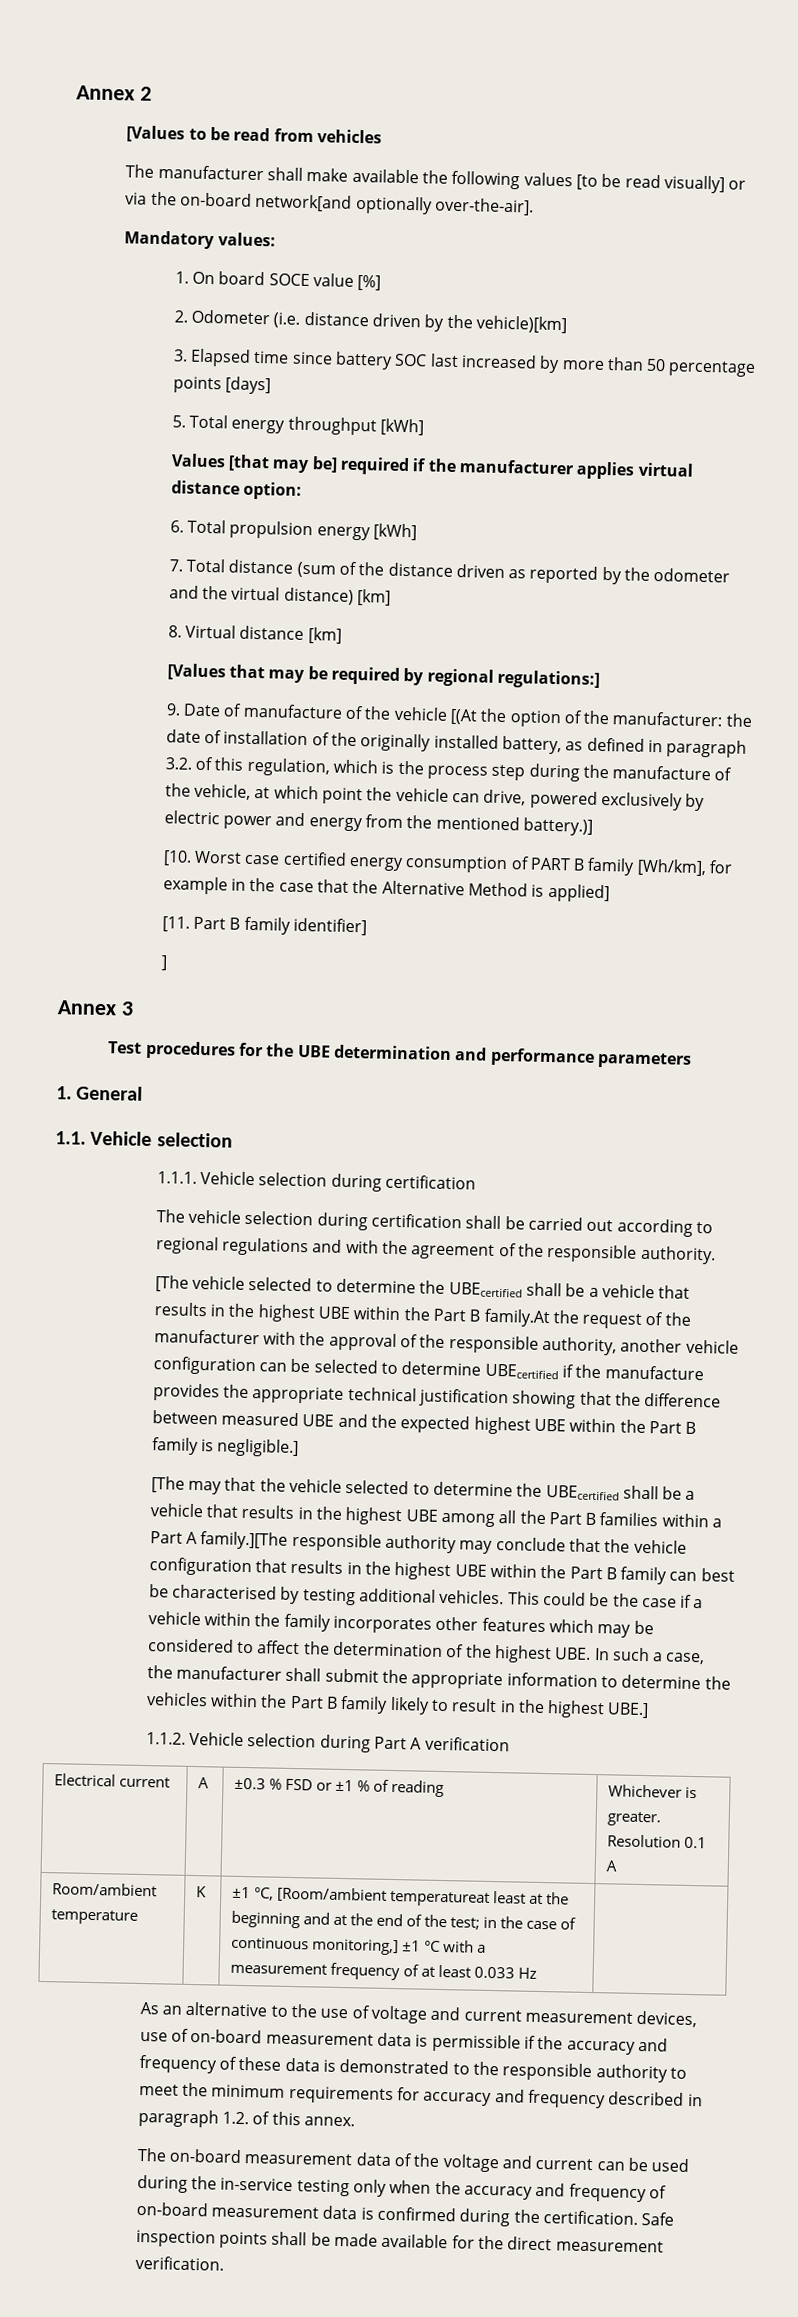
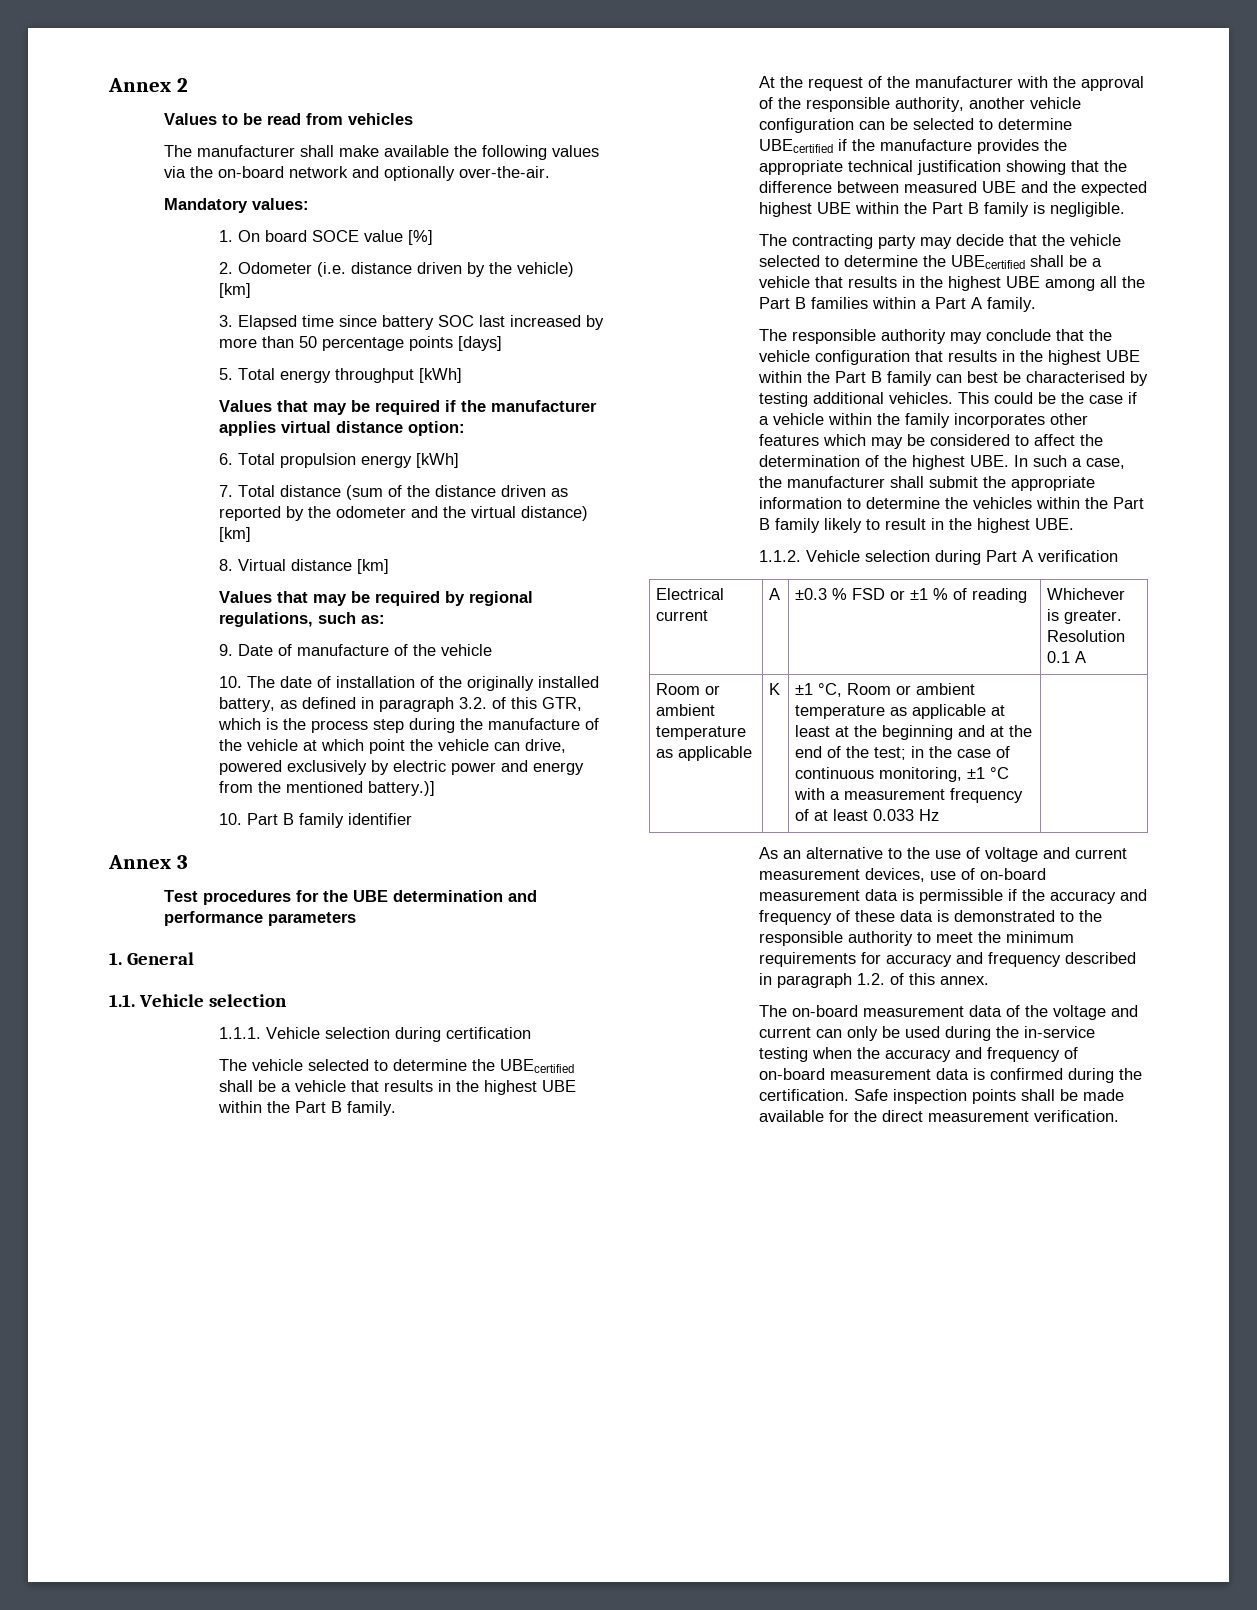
- [Values to be read from vehicles
+ Values to be read from vehicles
- The manufacturer shall make available the following values [to be read visually] or via the on-board network[and optionally over-the-air].
+ The manufacturer shall make available the following values via the on-board network and optionally over-the-air.
- 2. Odometer (i.e. distance driven by the vehicle)[km]
+ 2. Odometer (i.e. distance driven by the vehicle) [km]
- Values [that may be] required if the manufacturer applies virtual distance option:
+ Values that may be required if the manufacturer applies virtual distance option:
- [Values that may be required by regional regulations:]
+ Values that may be required by regional regulations, such as:
- 9. Date of manufacture of the vehicle [(At the option of the manufacturer: the date of installation of the originally installed battery, as defined in paragraph 3.2. of this regulation, which is the process step during the manufacture of the vehicle, at which point the vehicle can drive, powered exclusively by electric power and energy from the mentioned battery.)]
+ 9. Date of manufacture of the vehicle
+ 10. The date of installation of the originally installed battery, as defined in paragraph 3.2. of this GTR, which is the process step during the manufacture of the vehicle at which point the vehicle can drive, powered exclusively by electric power and energy from the mentioned battery.)]
- [10. Worst case certified energy consumption of PART B family [Wh/km], for example in the case that the Alternative Method is applied]
- [11. Part B family identifier]
- ]
+ 10. Part B family identifier
- The vehicle selection during certification shall be carried out according to regional regulations and with the agreement of the responsible authority.
- [The vehicle selected to determine the UBEcertified shall be a vehicle that results in the highest UBE within the Part B family.At the request of the manufacturer with the approval of the responsible authority, another vehicle configuration can be selected to determine UBEcertified if the manufacture provides the appropriate technical justification showing that the difference between measured UBE and the expected highest UBE within the Part B family is negligible.]
- [The may that the vehicle selected to determine the UBEcertified shall be a vehicle that results in the highest UBE among all the Part B families within a Part A family.][The responsible authority may conclude that the vehicle configuration that results in the highest UBE within the Part B family can best be characterised by testing additional vehicles.
+ The vehicle selected to determine the UBEcertified shall be a vehicle that results in the highest UBE within the Part B family.
+ At the request of the manufacturer with the approval of the responsible authority, another vehicle configuration can be selected to determine UBEcertified if the manufacture provides the appropriate technical justification showing that the difference between measured UBE and the expected highest UBE within the Part B family is negligible.
+ The contracting party may decide that the vehicle selected to determine the UBEcertified shall be a vehicle that results in the highest UBE among all the Part B families within a Part A family.
+ The responsible authority may conclude that the vehicle configuration that results in the highest UBE within the Part B family can best be characterised by testing additional vehicles.
- This could be the case if a vehicle within the family incorporates other features which may be considered to affect the determination of the highest UBE. In such a case, the manufacturer shall submit the appropriate information to determine the vehicles within the Part B family likely to result in the highest UBE.]
+ This could be the case if a vehicle within the family incorporates other features which may be considered to affect the determination of the highest UBE. In such a case, the manufacturer shall submit the appropriate information to determine the vehicles within the Part B family likely to result in the highest UBE.
  Electrical current | A | ±0.3 % FSD or ±1 % of reading | Whichever is greater. Resolution 0.1 A
- Room/ambient temperature
+ Room or ambient temperature as applicable
- ±1 °C, [Room/ambient temperatureat least at the beginning and at the end of the test; in the case of continuous monitoring,] ±1 °C with a measurement frequency of at least 0.033 Hz
+ ±1 °C, Room or ambient temperature as applicable at least at the beginning and at the end of the test; in the case of continuous monitoring, ±1 °C with a measurement frequency of at least 0.033 Hz
- The on-board measurement data of the voltage and current can be used during the in-service testing only when the accuracy and frequency of on-board measurement data is confirmed during the certification.
+ The on-board measurement data of the voltage and current can only be used during the in-service testing when the accuracy and frequency of on-board measurement data is confirmed during the certification.

